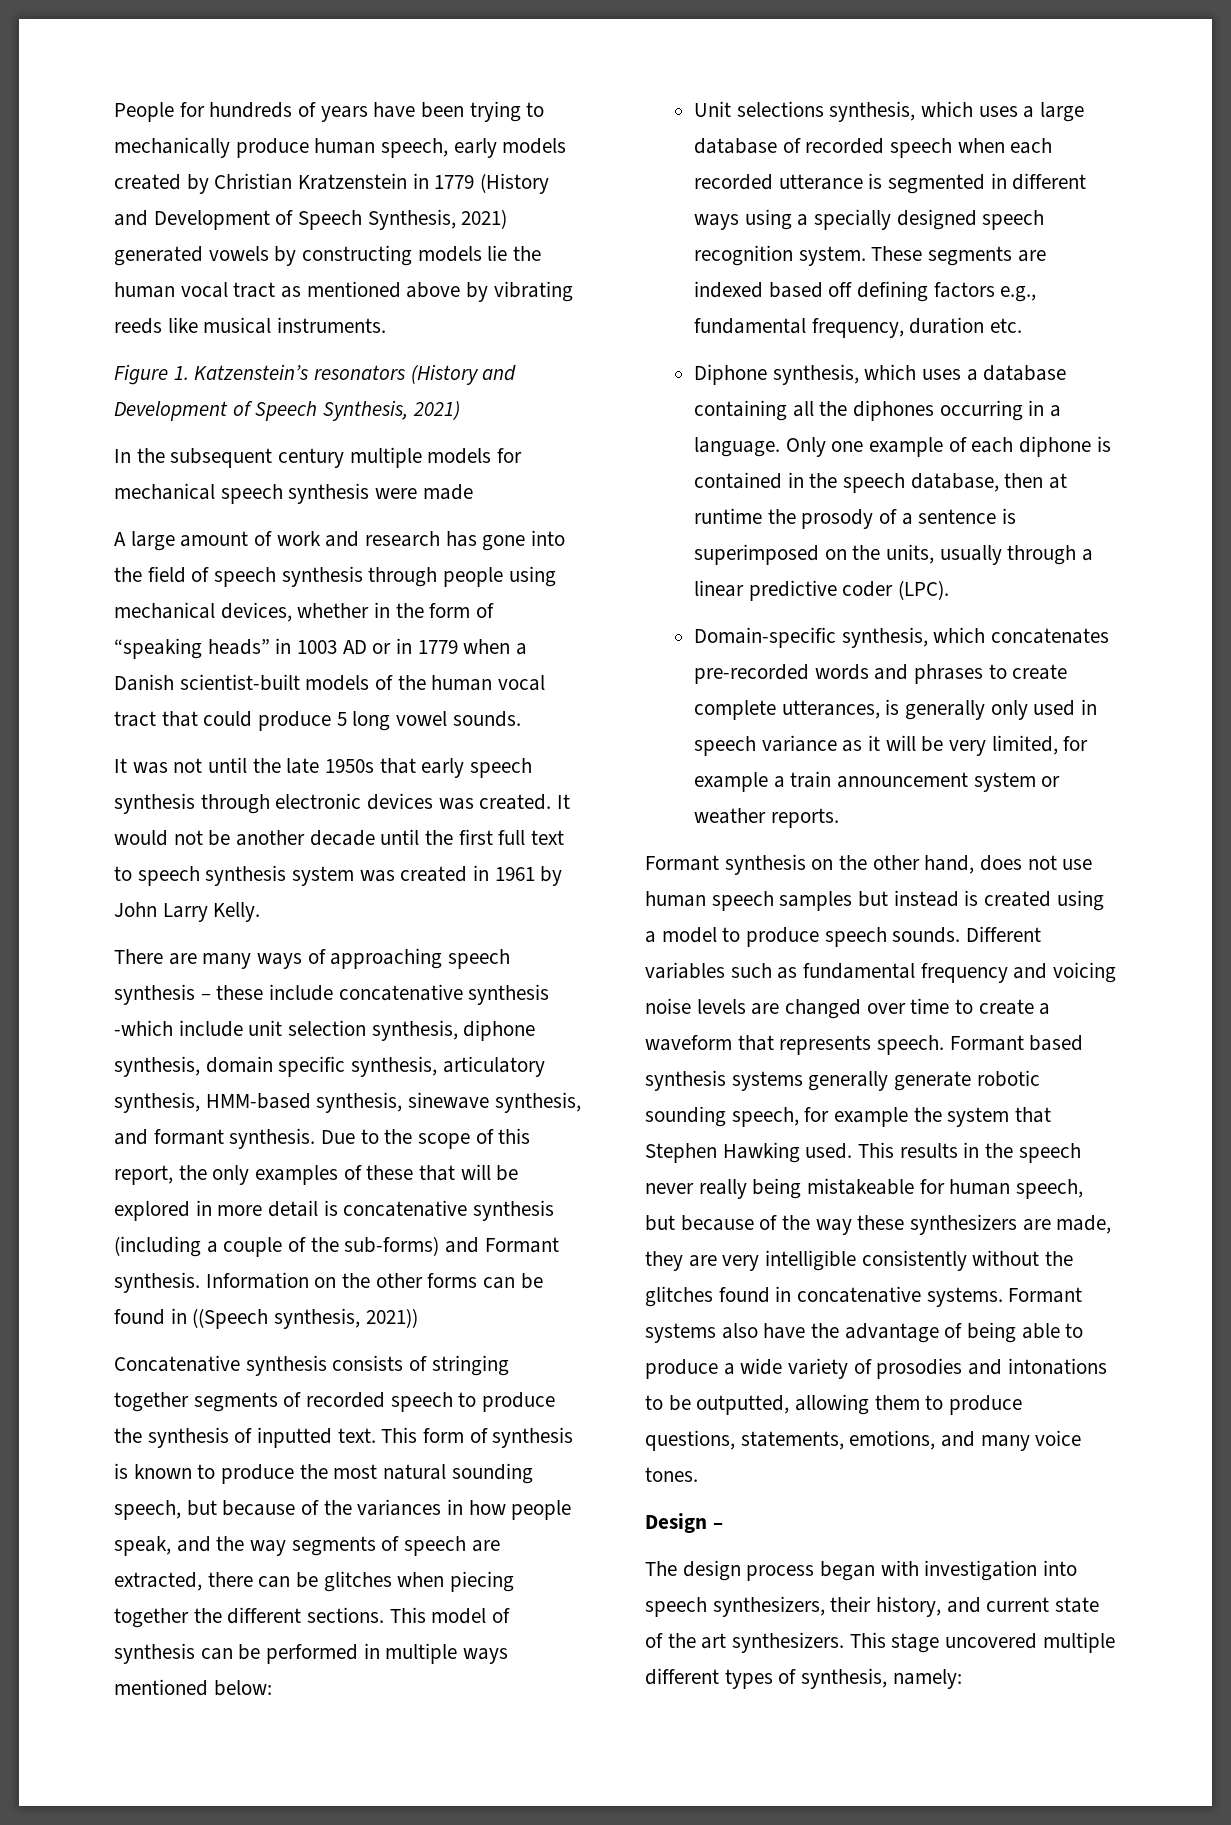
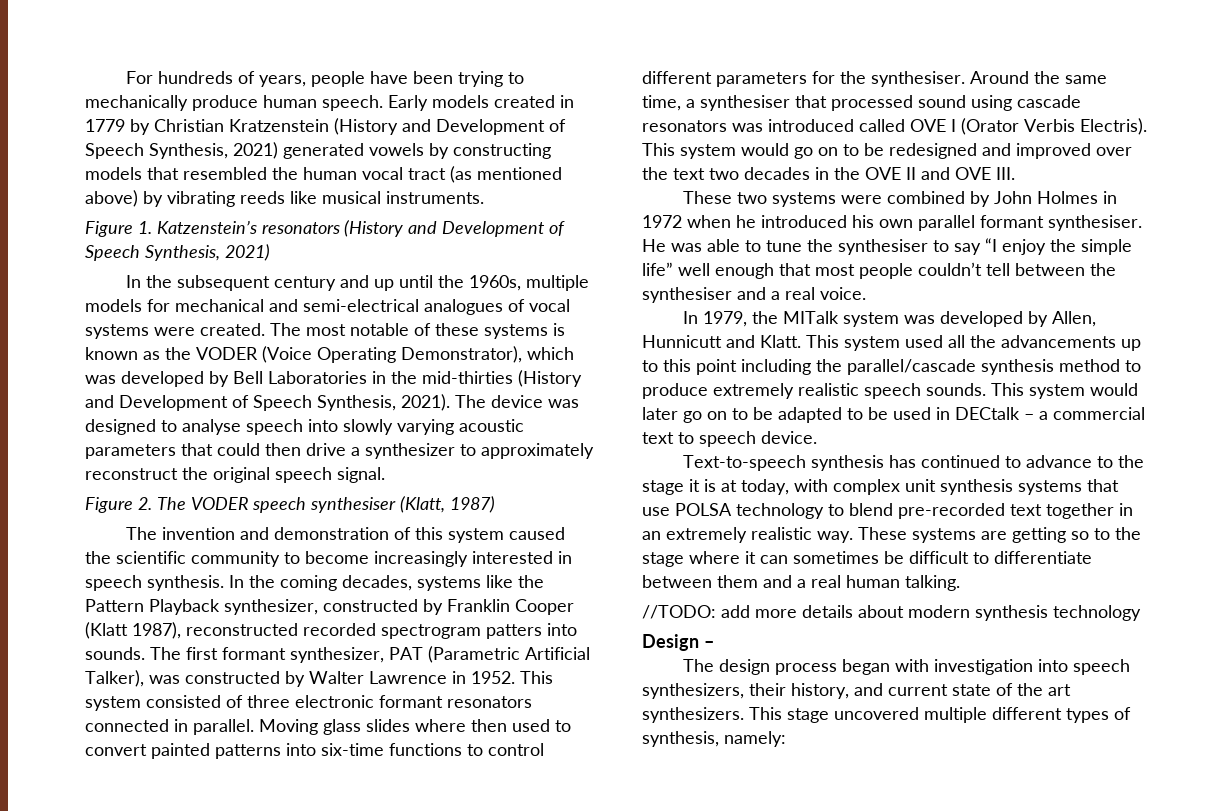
- People for hundreds of years have been trying to mechanically produce human speech, early models created by Christian Kratzenstein in 1779 (History and Development of Speech Synthesis, 2021) generated vowels by constructing models lie the human vocal tract as mentioned above by vibrating reeds like musical instruments.
+ For hundreds of years, people have been trying to mechanically produce human speech. Early models created in 1779 by Christian Kratzenstein (History and Development of Speech Synthesis, 2021) generated vowels by constructing models that resembled the human vocal tract (as mentioned above) by vibrating reeds like musical instruments.
- In the subsequent century multiple models for mechanical speech synthesis were made
- A large amount of work and research has gone into the field of speech synthesis through people using mechanical devices, whether in the form of “speaking heads” in 1003 AD or in 1779 when a Danish scientist-built models of the human vocal tract that could produce 5 long vowel sounds.
- It was not until the late 1950s that early speech synthesis through electronic devices was created. It would not be another decade until the first full text to speech synthesis system was created in 1961 by John Larry Kelly.
- There are many ways of approaching speech synthesis – these include concatenative synthesis -which include unit selection synthesis, diphone synthesis, domain specific synthesis, articulatory synthesis, HMM-based synthesis, sinewave synthesis, and formant synthesis. Due to the scope of this report, the only examples of these that will be explored in more detail is concatenative synthesis (including a couple of the sub-forms) and Formant synthesis. Information on the other forms can be found in ((Speech synthesis, 2021))
- Concatenative synthesis consists of stringing together segments of recorded speech to produce the synthesis of inputted text. This form of synthesis is known to produce the most natural sounding speech, but because of the variances in how people speak, and the way segments of speech are extracted, there can be glitches when piecing together the different sections. This model of synthesis can be performed in multiple ways mentioned below:
- Unit selections synthesis, which uses a large database of recorded speech when each recorded utterance is segmented in different ways using a specially designed speech recognition system. These segments are indexed based off defining factors e.g., fundamental frequency, duration etc.
- Diphone synthesis, which uses a database containing all the diphones occurring in a language. Only one example of each diphone is contained in the speech database, then at runtime the prosody of a sentence is superimposed on the units, usually through a linear predictive coder (LPC).
- Domain-specific synthesis, which concatenates pre-recorded words and phrases to create complete utterances, is generally only used in speech variance as it will be very limited, for example a train announcement system or weather reports.
- Formant synthesis on the other hand, does not use human speech samples but instead is created using a model to produce speech sounds. Different variables such as fundamental frequency and voicing noise levels are changed over time to create a waveform that represents speech. Formant based synthesis systems generally generate robotic sounding speech, for example the system that Stephen Hawking used. This results in the speech never really being mistakeable for human speech, but because of the way these synthesizers are made, they are very intelligible consistently without the glitches found in concatenative systems. Formant systems also have the advantage of being able to produce a wide variety of prosodies and intonations to be outputted, allowing them to produce questions, statements, emotions, and many voice tones.
+ In the subsequent century and up until the 1960s, multiple models for mechanical and semi-electrical analogues of vocal systems were created. The most notable of these systems is known as the VODER (Voice Operating Demonstrator), which was developed by Bell Laboratories in the mid-thirties (History and Development of Speech Synthesis, 2021). The device was designed to analyse speech into slowly varying acoustic parameters that could then drive a synthesizer to approximately reconstruct the original speech signal.
+ Figure 2. The VODER speech synthesiser (Klatt, 1987)
+ The invention and demonstration of this system caused the scientific community to become increasingly interested in speech synthesis. In the coming decades, systems like the Pattern Playback synthesizer, constructed by Franklin Cooper (Klatt 1987), reconstructed recorded spectrogram patters into sounds. The first formant synthesizer, PAT (Parametric Artificial Talker), was constructed by Walter Lawrence in 1952. This system consisted of three electronic formant resonators connected in parallel. Moving glass slides where then used to convert painted patterns into six-time functions to control different parameters for the synthesiser. Around the same time, a synthesiser that processed sound using cascade resonators was introduced called OVE I (Orator Verbis Electris). This system would go on to be redesigned and improved over the text two decades in the OVE II and OVE III.
+ These two systems were combined by John Holmes in 1972 when he introduced his own parallel formant synthesiser. He was able to tune the synthesiser to say “I enjoy the simple life” well enough that most people couldn’t tell between the synthesiser and a real voice.
+ In 1979, the MITalk system was developed by Allen, Hunnicutt and Klatt. This system used all the advancements up to this point including the parallel/cascade synthesis method to produce extremely realistic speech sounds. This system would later go on to be adapted to be used in DECtalk – a commercial text to speech device.
+ Text-to-speech synthesis has continued to advance to the stage it is at today, with complex unit synthesis systems that use POLSA technology to blend pre-recorded text together in an extremely realistic way. These systems are getting so to the stage where it can sometimes be difficult to differentiate between them and a real human talking.
+ //TODO: add more details about modern synthesis technology

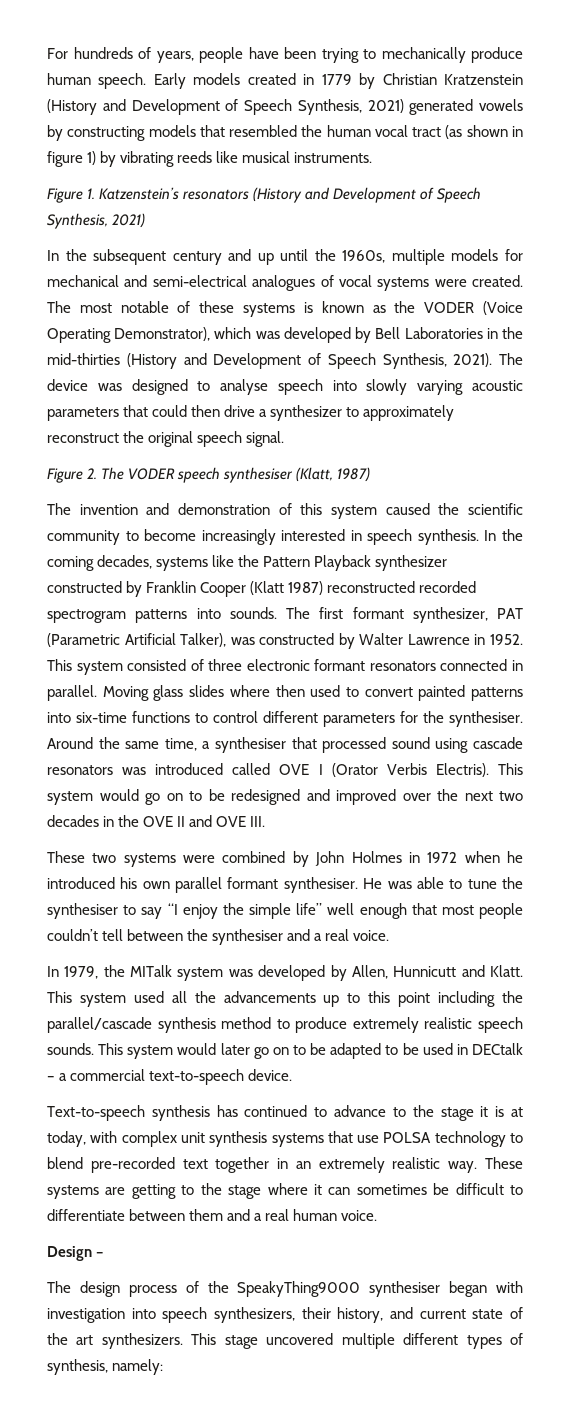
- Early models created in 1779 by Christian Kratzenstein (History and Development of Speech Synthesis, 2021) generated vowels by constructing models that resembled the human vocal tract (as mentioned above) by vibrating reeds like musical instruments.
+ Early models created in 1779 by Christian Kratzenstein (History and Development of Speech Synthesis, 2021) generated vowels by constructing models that resembled the human vocal tract (as shown in figure 1) by vibrating reeds like musical instruments.
- In the coming decades, systems like the Pattern Playback synthesizer, constructed by Franklin Cooper (Klatt 1987), reconstructed recorded spectrogram patters into sounds.
+ In the coming decades, systems like the Pattern Playback synthesizer constructed by Franklin Cooper (Klatt 1987) reconstructed recorded spectrogram patterns into sounds.
- This system would go on to be redesigned and improved over the text two decades in the OVE II and OVE III.
+ This system would go on to be redesigned and improved over the next two decades in the OVE II and OVE III.
- This system would later go on to be adapted to be used in DECtalk – a commercial text to speech device.
+ This system would later go on to be adapted to be used in DECtalk – a commercial text-to-speech device.
- These systems are getting so to the stage where it can sometimes be difficult to differentiate between them and a real human talking.
- //TODO: add more details about modern synthesis technology
+ These systems are getting to the stage where it can sometimes be difficult to differentiate between them and a real human voice.
- The design process began with investigation into speech synthesizers, their history, and current state of the art synthesizers.
+ The design process of the SpeakyThing9000 synthesiser began with investigation into speech synthesizers, their history, and current state of the art synthesizers.

